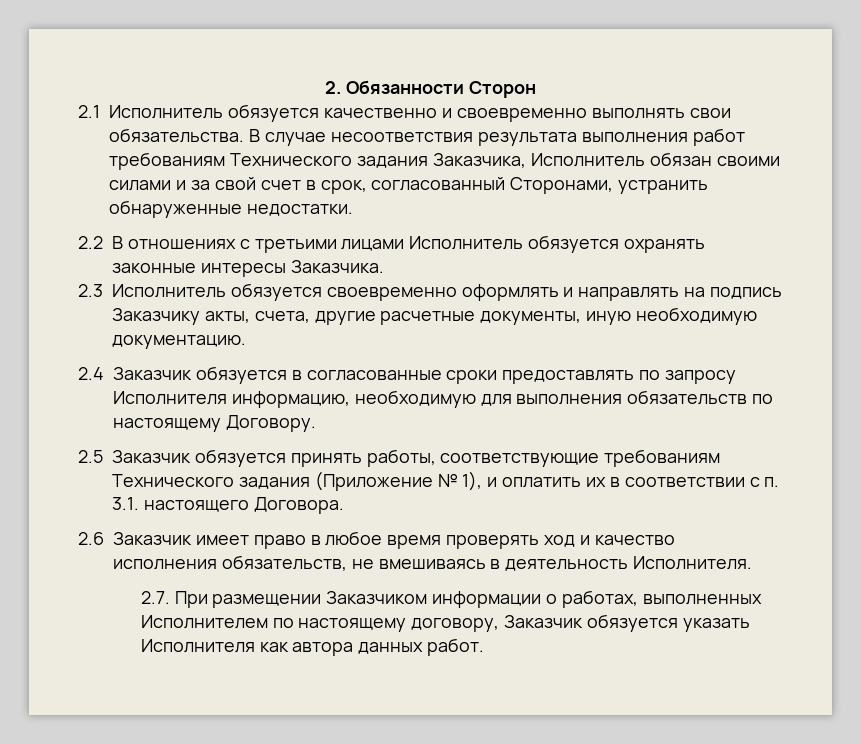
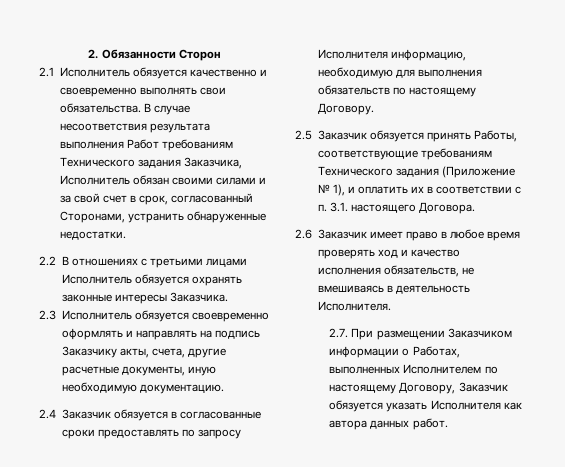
- В случае несоответствия результата выполнения работ требованиям Технического задания Заказчика, Исполнитель обязан своими силами и за свой счет в срок, согласованный Сторонами, устранить обнаруженные недостатки.
+ В случае несоответствия результата выполнения Работ требованиям Технического задания Заказчика, Исполнитель обязан своими силами и за свой счет в срок, согласованный Сторонами, устранить обнаруженные недостатки.
- 2.5 Заказчик обязуется принять работы, соответствующие требованиям Технического задания (Приложение № 1), и оплатить их в соответствии с п. 3.1. настоящего Договора.
+ 2.5 Заказчик обязуется принять Работы, соответствующие требованиям Технического задания (Приложение № 1), и оплатить их в соответствии с п. 3.1. настоящего Договора.
- 2.7. При размещении Заказчиком информации о работах, выполненных Исполнителем по настоящему договору, Заказчик обязуется указать Исполнителя как автора данных работ.
+ 2.7. При размещении Заказчиком информации о Работах, выполненных Исполнителем по настоящему Договору, Заказчик обязуется указать Исполнителя как автора данных работ.

